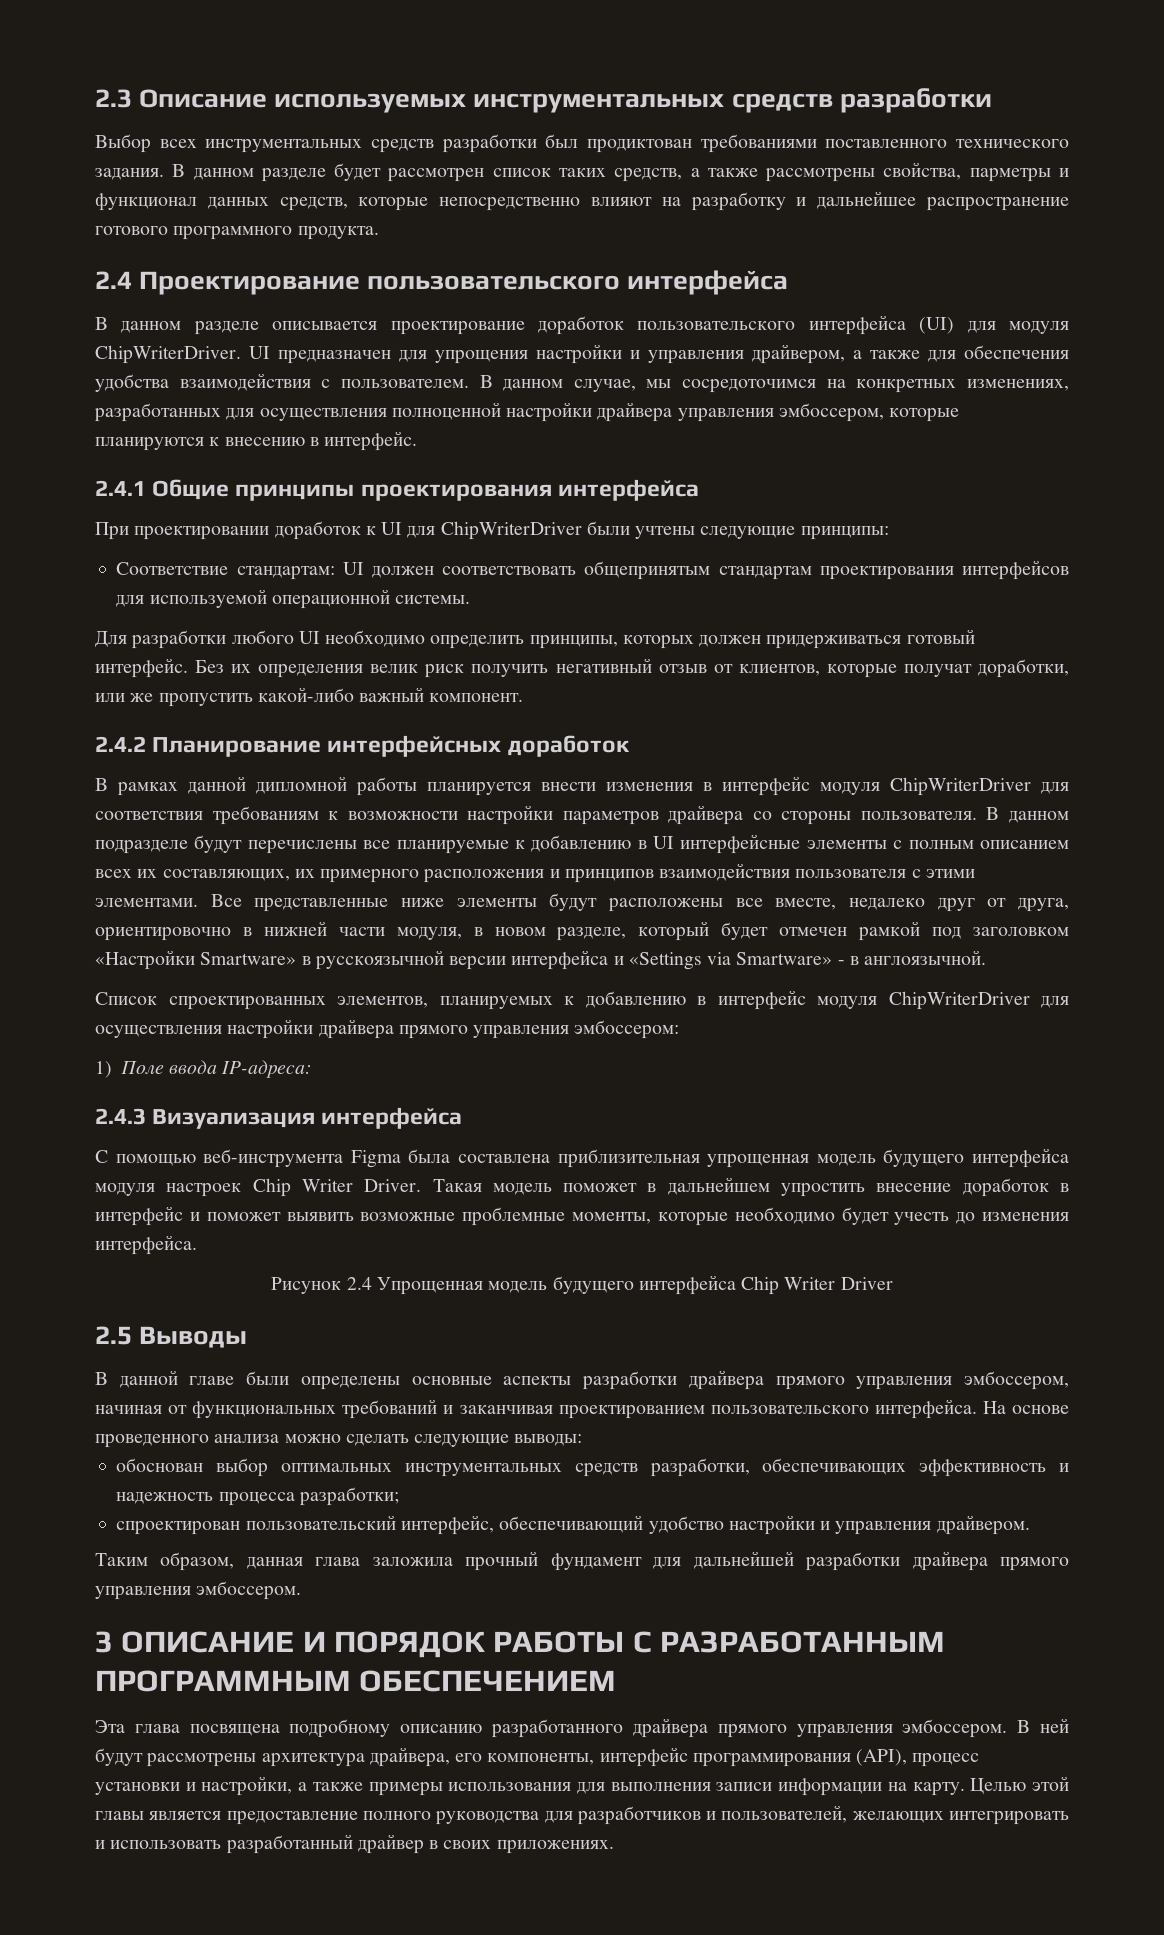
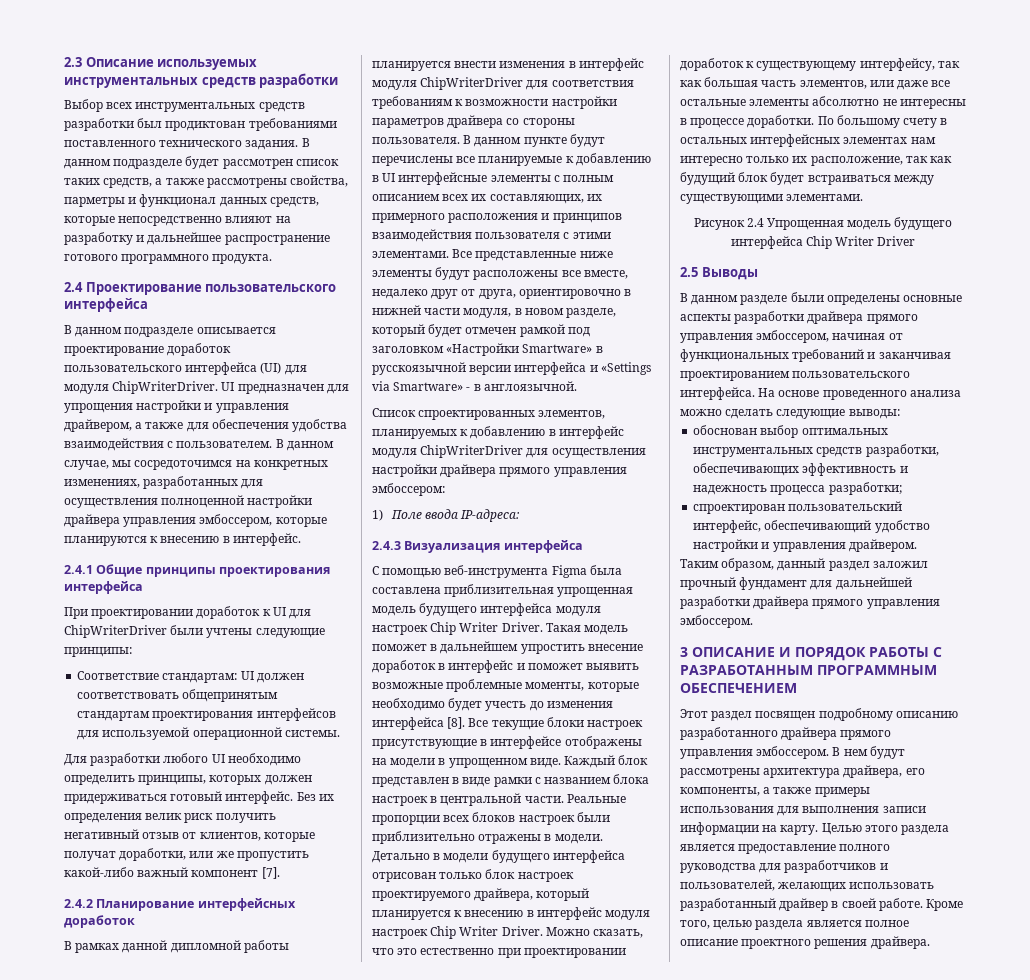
- В данном разделе будет рассмотрен список таких средств, а также рассмотрены свойства, парметры и функционал данных средств, которые непосредственно влияют на разработку и дальнейшее распространение готового программного продукта.
+ В данном подразделе будет рассмотрен список таких средств, а также рассмотрены свойства, парметры и функционал данных средств, которые непосредственно влияют на разработку и дальнейшее распространение готового программного продукта.
- В данном разделе описывается проектирование доработок пользовательского интерфейса (UI) для модуля ChipWriterDriver.
+ В данном подразделе описывается проектирование доработок пользовательского интерфейса (UI) для модуля ChipWriterDriver.
- Без их определения велик риск получить негативный отзыв от клиентов, которые получат доработки, или же пропустить какой-либо важный компонент.
+ Без их определения велик риск получить негативный отзыв от клиентов, которые получат доработки, или же пропустить какой-либо важный компонент [7].
- В данном подразделе будут перечислены все планируемые к добавлению в UI интерфейсные элементы с полным описанием всех их составляющих, их примерного расположения и принципов взаимодействия пользователя с этими элементами.
+ В данном пункте будут перечислены все планируемые к добавлению в UI интерфейсные элементы с полным описанием всех их составляющих, их примерного расположения и принципов взаимодействия пользователя с этими элементами.
- Такая модель поможет в дальнейшем упростить внесение доработок в интерфейс и поможет выявить возможные проблемные моменты, которые необходимо будет учесть до изменения интерфейса.
+ Такая модель поможет в дальнейшем упростить внесение доработок в интерфейс и поможет выявить возможные проблемные моменты, которые необходимо будет учесть до изменения интерфейса [8]. Все текущие блоки настроек присутствующие в интерфейсе отображены на модели в упрощенном виде. Каждый блок представлен в виде рамки с названием блока настроек в центральной части. Реальные пропорции всех блоков настроек были приблизительно отражены в модели. Детально в модели будущего интерфейса отрисован только блок настроек проектируемого драйвера, который планируется к внесению в интерфейс модуля настроек Chip Writer Driver. Можно сказать, что это естественно при проектировании доработок к существующему интерфейсу, так как большая часть элементов, или даже все остальные элементы абсолютно не интересны в процессе доработки. По большому счету в остальных интерфейсных элементах нам интересно только их расположение, так как будущий блок будет встраиваться между существующими элементами.
- В данной главе были определены основные аспекты разработки драйвера прямого управления эмбоссером, начиная от функциональных требований и заканчивая проектированием пользовательского интерфейса.
+ В данном разделе были определены основные аспекты разработки драйвера прямого управления эмбоссером, начиная от функциональных требований и заканчивая проектированием пользовательского интерфейса.
- Таким образом, данная глава заложила прочный фундамент для дальнейшей разработки драйвера прямого управления эмбоссером.
+ Таким образом, данный раздел заложил прочный фундамент для дальнейшей разработки драйвера прямого управления эмбоссером.
- Эта глава посвящена подробному описанию разработанного драйвера прямого управления эмбоссером.
+ Этот раздел посвящен подробному описанию разработанного драйвера прямого управления эмбоссером.
- В ней будут рассмотрены архитектура драйвера, его компоненты, интерфейс программирования (API), процесс установки и настройки, а также примеры использования для выполнения записи информации на карту.
+ В нем будут рассмотрены архитектура драйвера, его компоненты, а также примеры использования для выполнения записи информации на карту.
- Целью этой главы является предоставление полного руководства для разработчиков и пользователей, желающих интегрировать и использовать разработанный драйвер в своих приложениях.
+ Целью этого раздела является предоставление полного руководства для разработчиков и пользователей, желающих использовать разработанный драйвер в своей работе. Кроме того, целью раздела является полное описание проектного решения драйвера.

